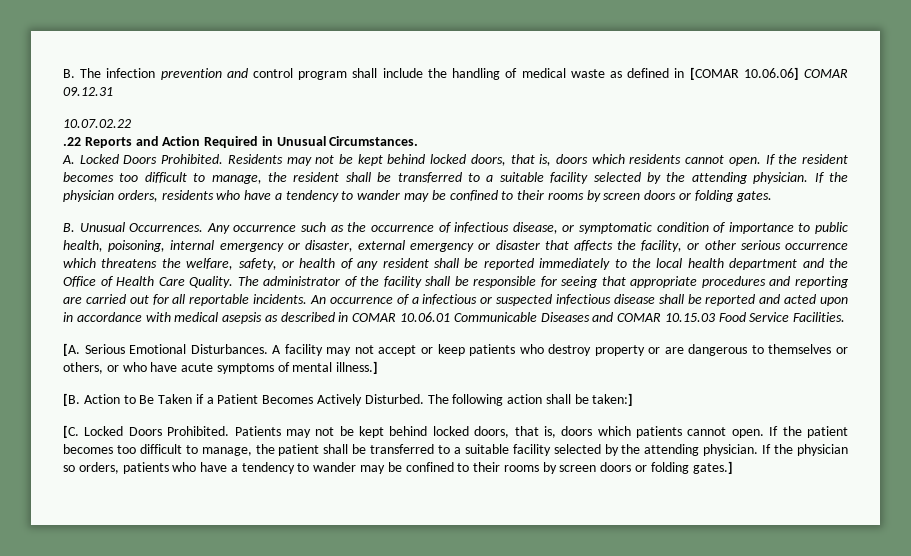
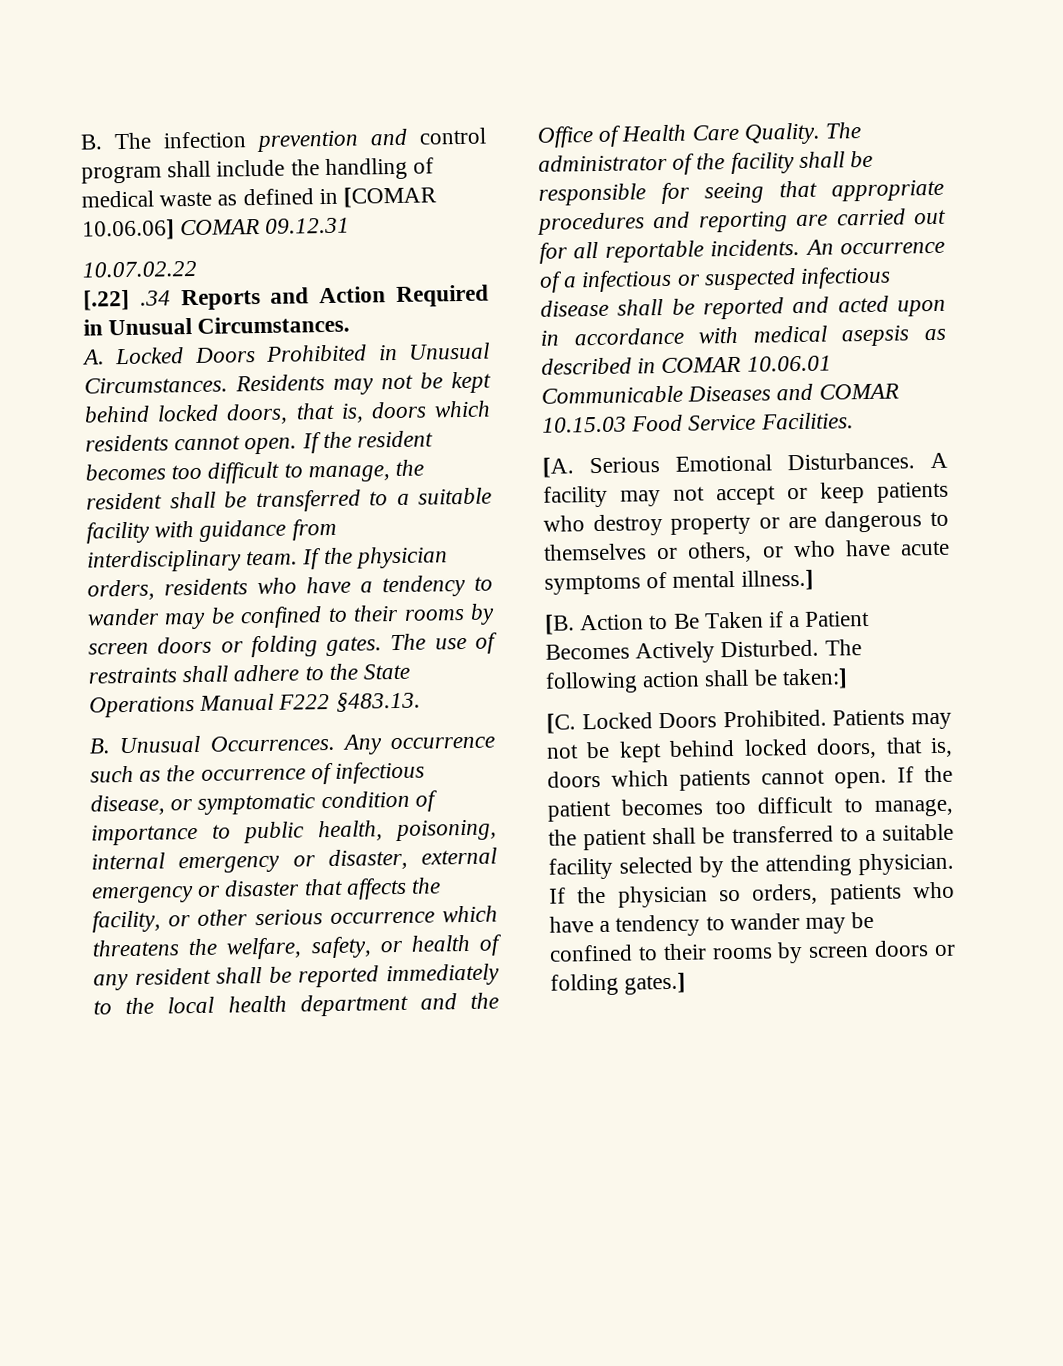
- .22 Reports and Action Required in Unusual Circumstances.
+ [.22] .34 Reports and Action Required in Unusual Circumstances.
- A. Locked Doors Prohibited.
+ A. Locked Doors Prohibited in Unusual Circumstances.
- If the resident becomes too difficult to manage, the resident shall be transferred to a suitable facility selected by the attending physician.
+ If the resident becomes too difficult to manage, the resident shall be transferred to a suitable facility with guidance from interdisciplinary team.
+ The use of restraints shall adhere to the State Operations Manual F222 §483.13.

